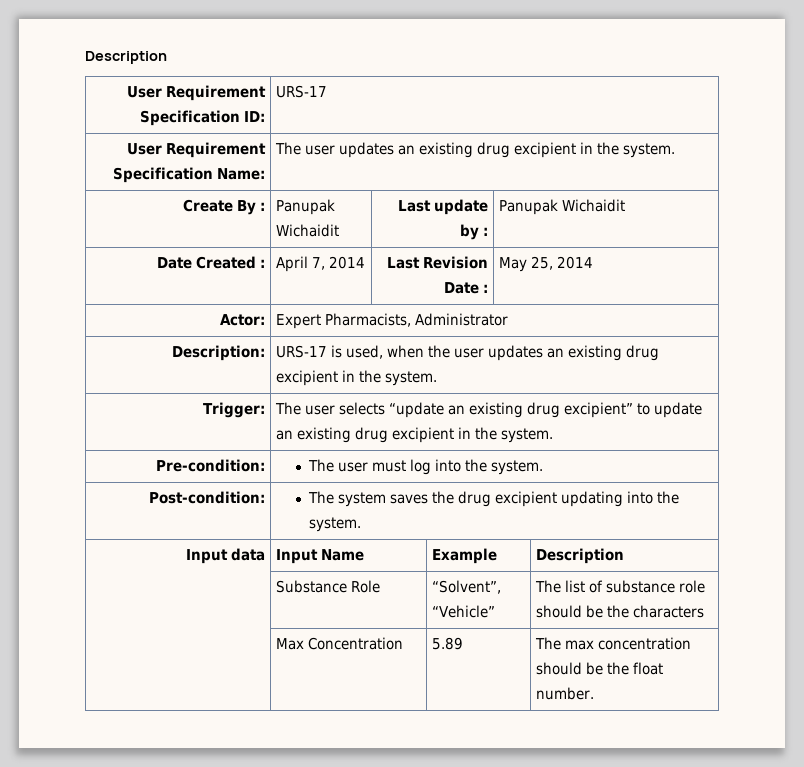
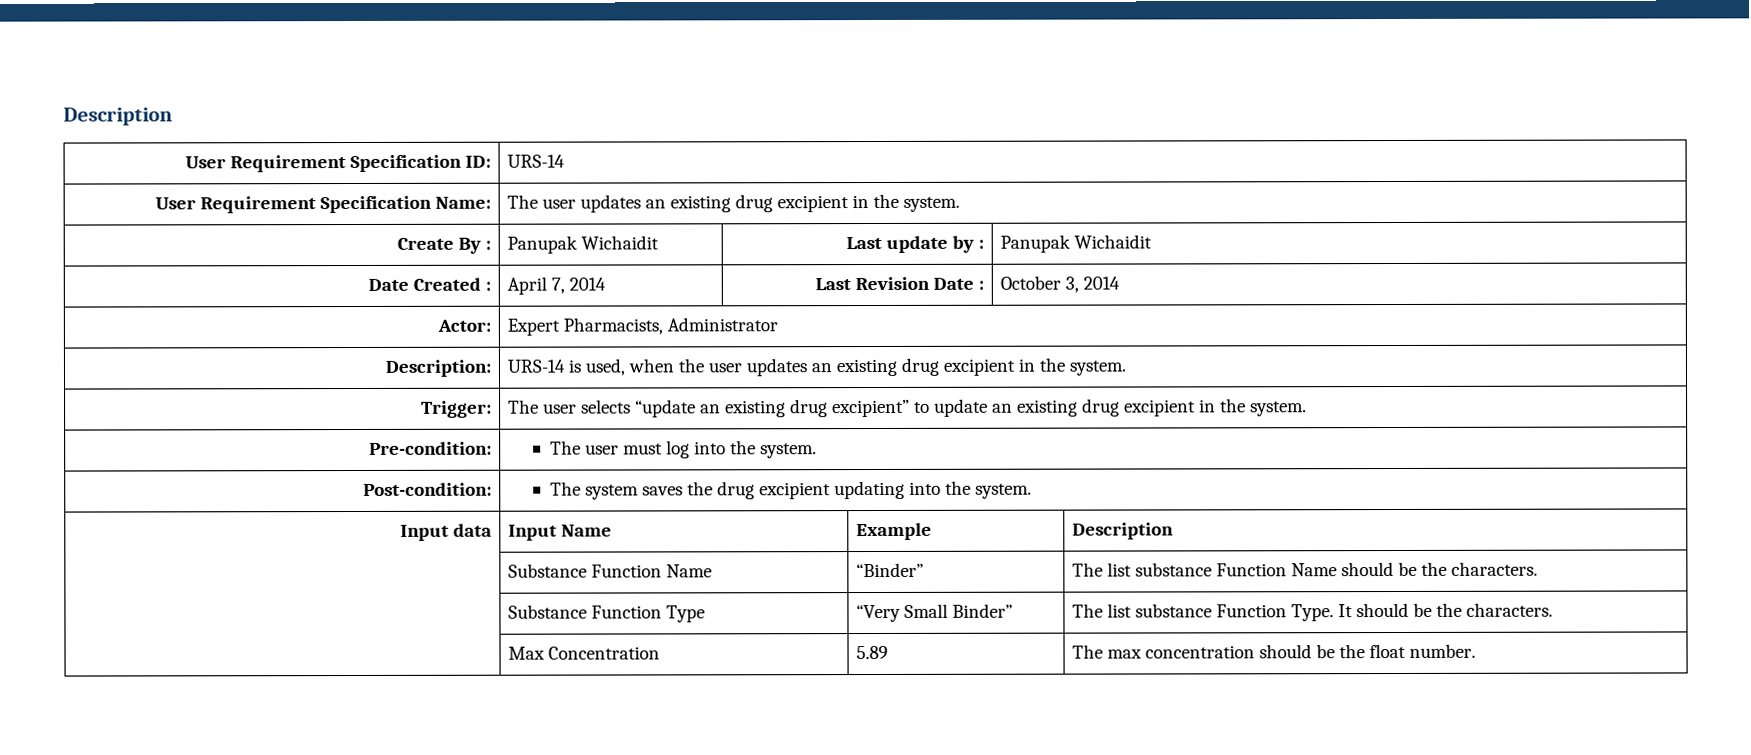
- User Requirement Specification ID: | URS-17
+ User Requirement Specification ID: | URS-14
- Date Created : | April 7, 2014 | Last Revision Date : | May 25, 2014
+ Date Created : | April 7, 2014 | Last Revision Date : | October 3, 2014
- Description: | URS-17 is used, when the user updates an existing drug excipient in the system.
+ Description: | URS-14 is used, when the user updates an existing drug excipient in the system.
- | Substance Role | “Solvent”, “Vehicle” | The list of substance role should be the characters
+ | Substance Function Name | “Binder” | The list substance Function Name should be the characters.
+ | Substance Function Type | “Very Small Binder” | The list substance Function Type. It should be the characters.

